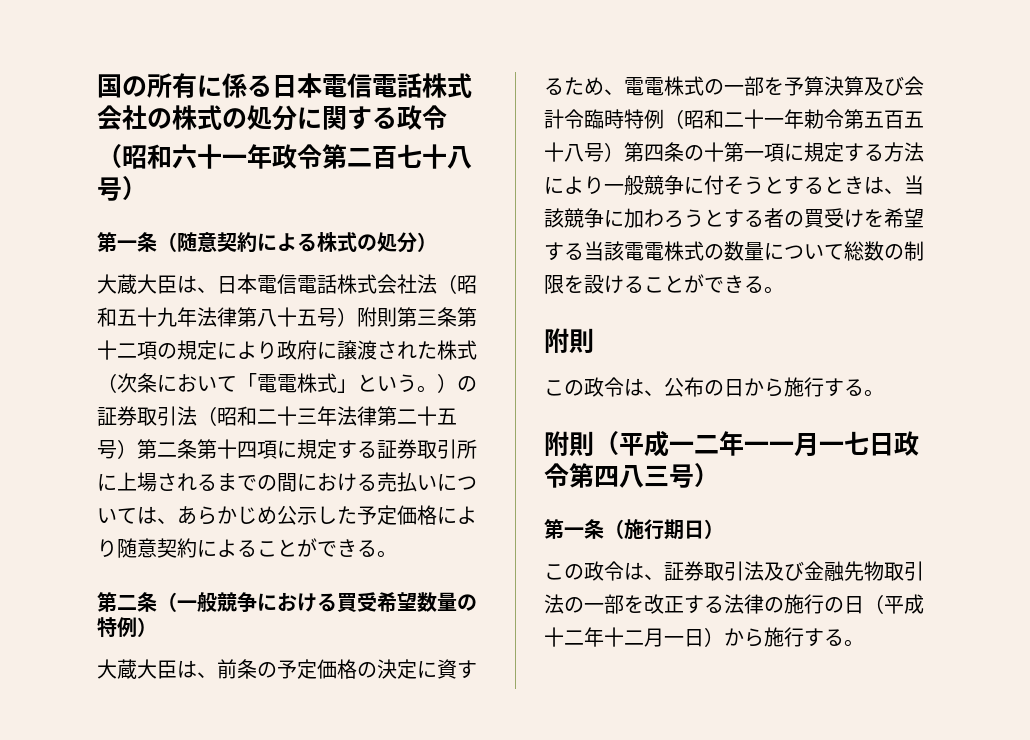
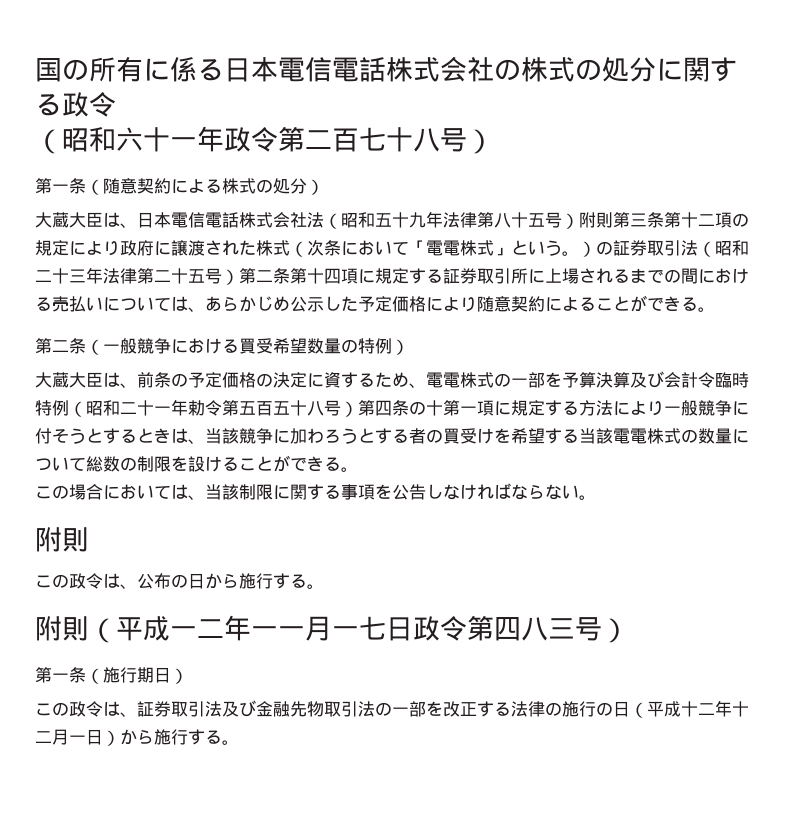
+ この場合においては、当該制限に関する事項を公告しなければならない。

